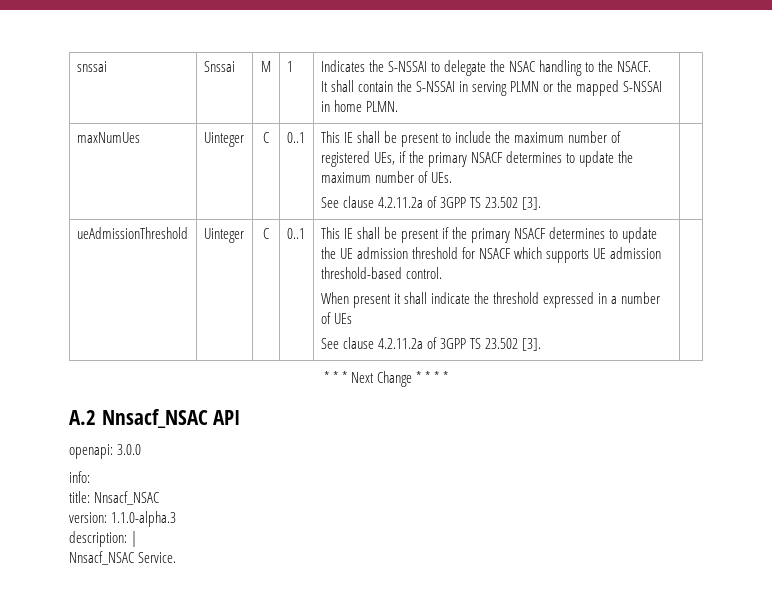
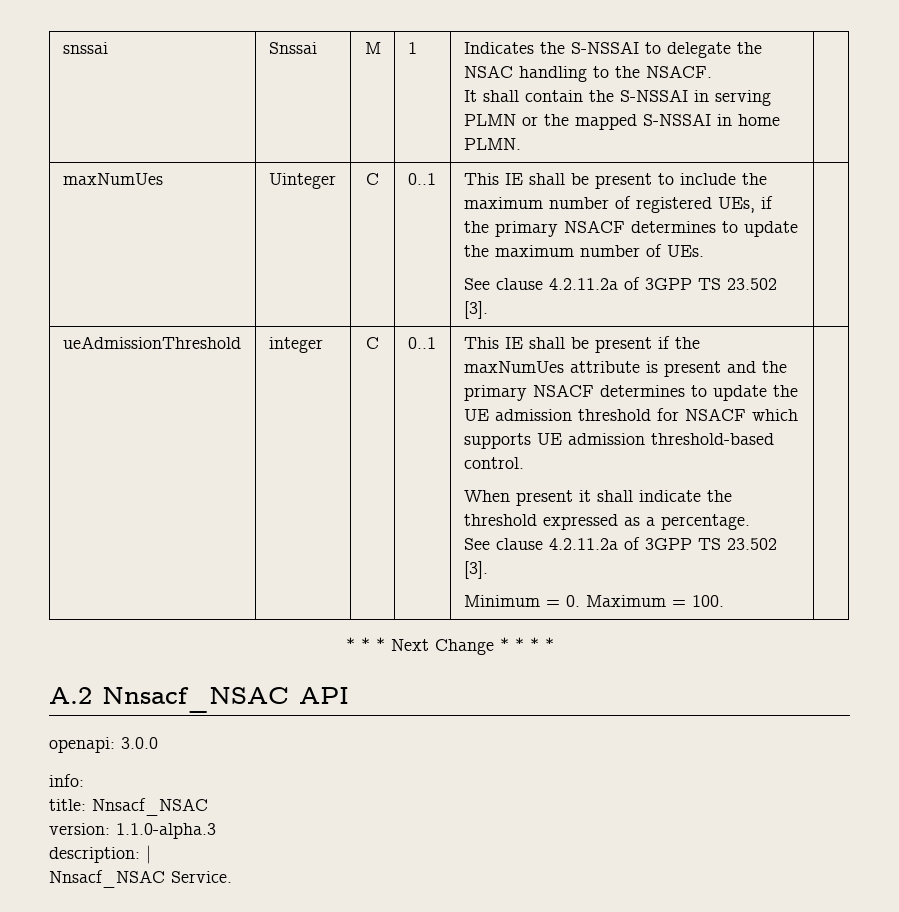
- ueAdmissionThreshold | Uinteger
+ ueAdmissionThreshold | integer
- This IE shall be present if the primary NSACF determines to update the UE admission threshold for NSACF which supports UE admission threshold-based control.
+ This IE shall be present if the maxNumUes attribute is present and the primary NSACF determines to update the UE admission threshold for NSACF which supports UE admission threshold-based control.
- When present it shall indicate the threshold expressed in a number of UEs
+ When present it shall indicate the threshold expressed as a percentage.
  See clause 4.2.11.2a of 3GPP TS 23.502 [3].
+ Minimum = 0. Maximum = 100.

